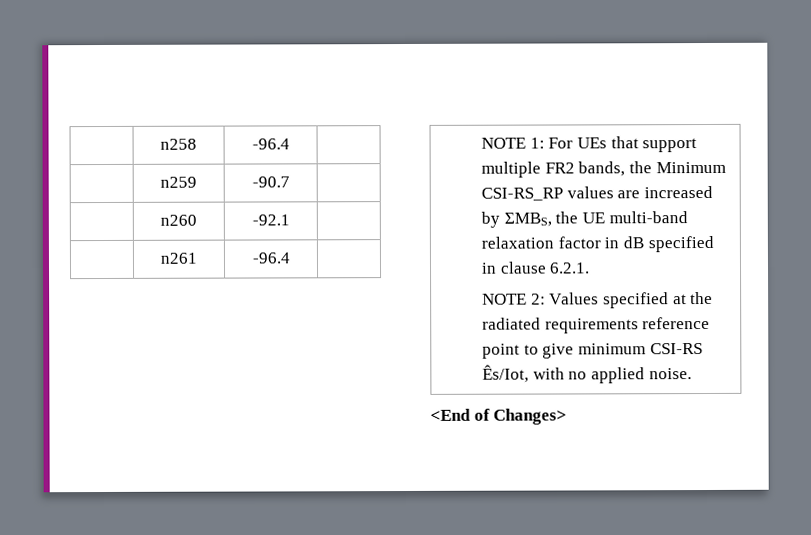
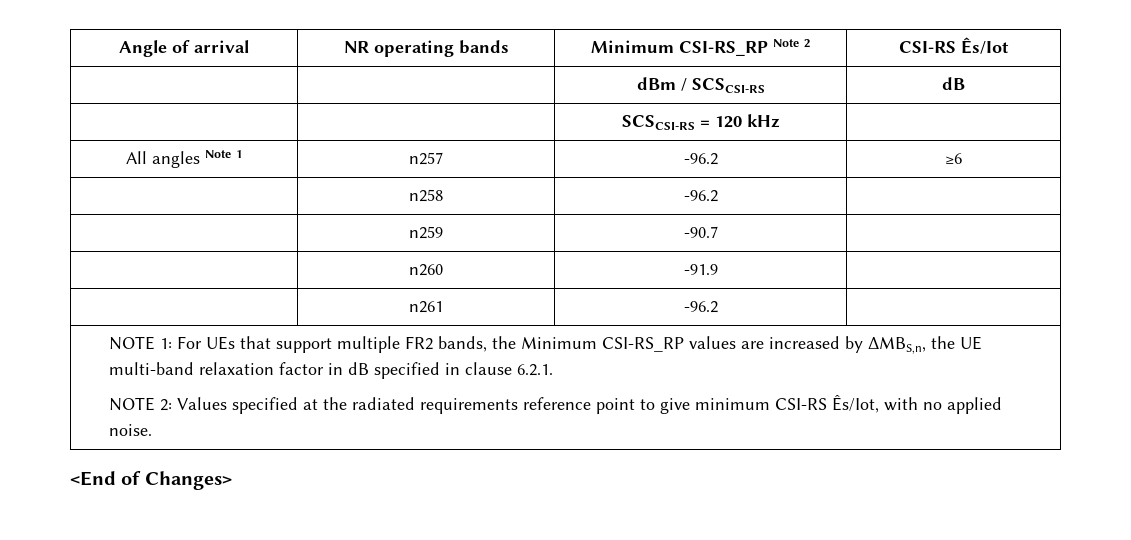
+ Angle of arrival | NR operating bands | Minimum CSI-RS_RP Note 2 | CSI-RS Ês/Iot
+ | | dBm / SCSCSI-RS | dB
+ | | SCSCSI-RS = 120 kHz |
+ All angles Note 1 | n257 | -96.2 | ≥6
- | n258 | -96.4 |
+ | n258 | -96.2 |
- | n260 | -92.1 |
+ | n260 | -91.9 |
- | n261 | -96.4 |
+ | n261 | -96.2 |
- NOTE 1: For UEs that support multiple FR2 bands, the Minimum CSI-RS_RP values are increased by ΣMBS, the UE multi-band relaxation factor in dB specified in clause 6.2.1.
+ NOTE 1: For UEs that support multiple FR2 bands, the Minimum CSI-RS_RP values are increased by ΔMBS,n, the UE multi-band relaxation factor in dB specified in clause 6.2.1.

